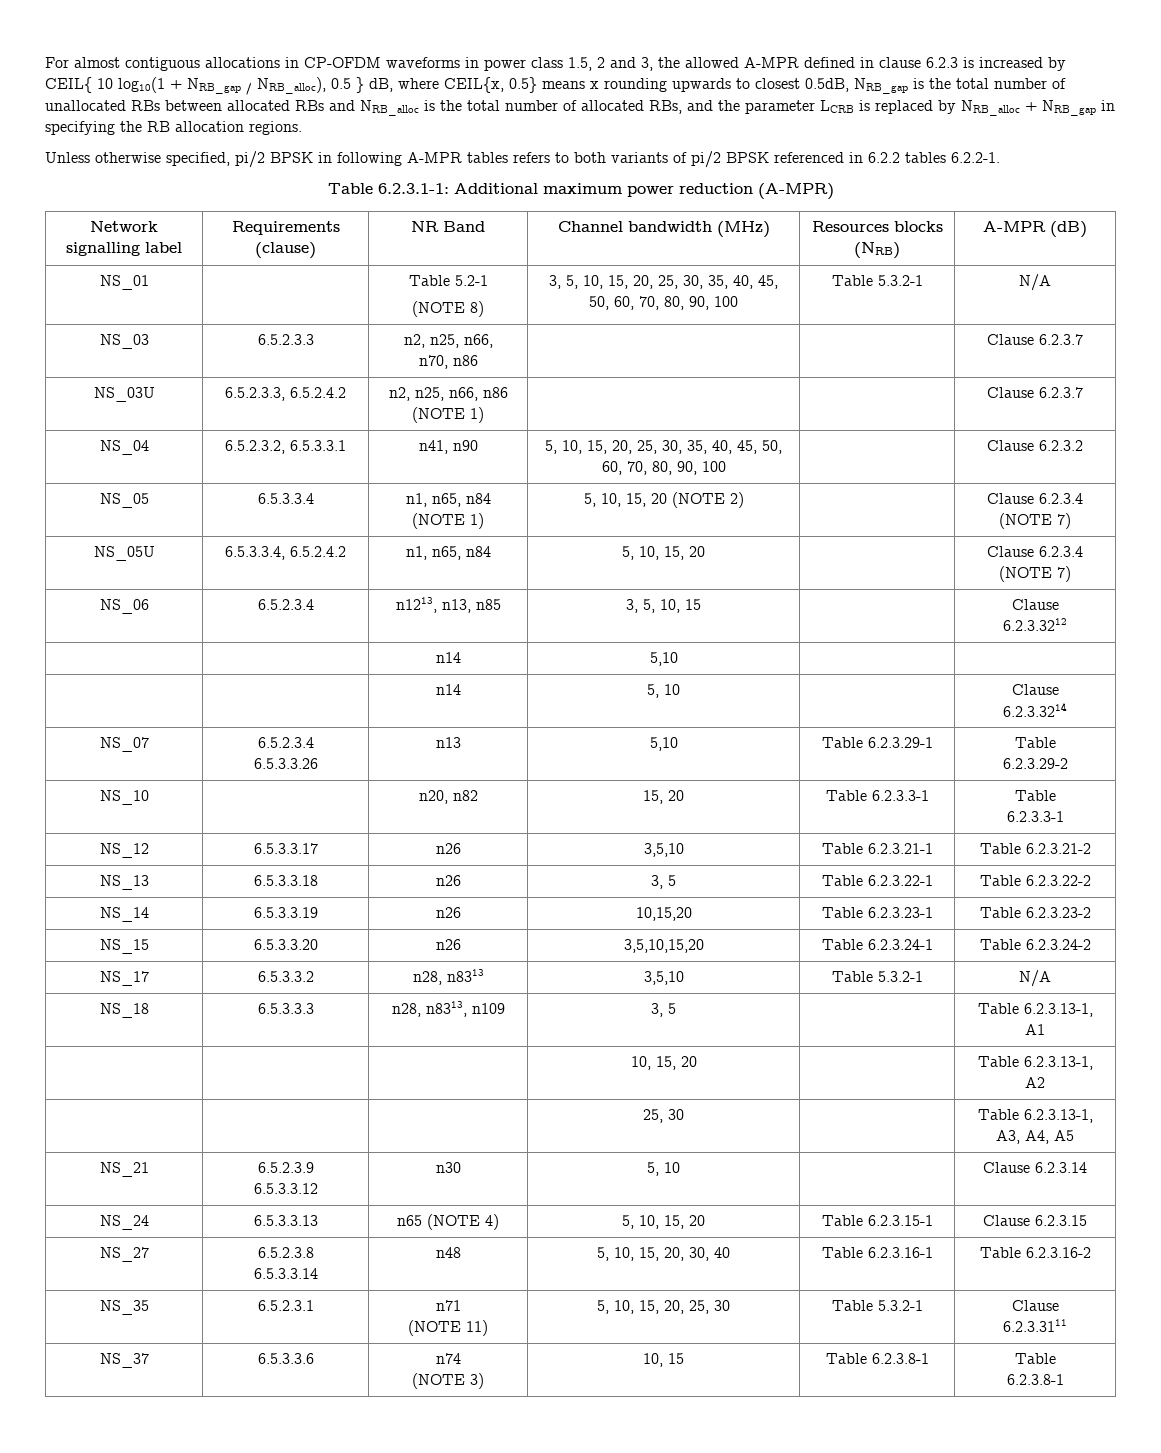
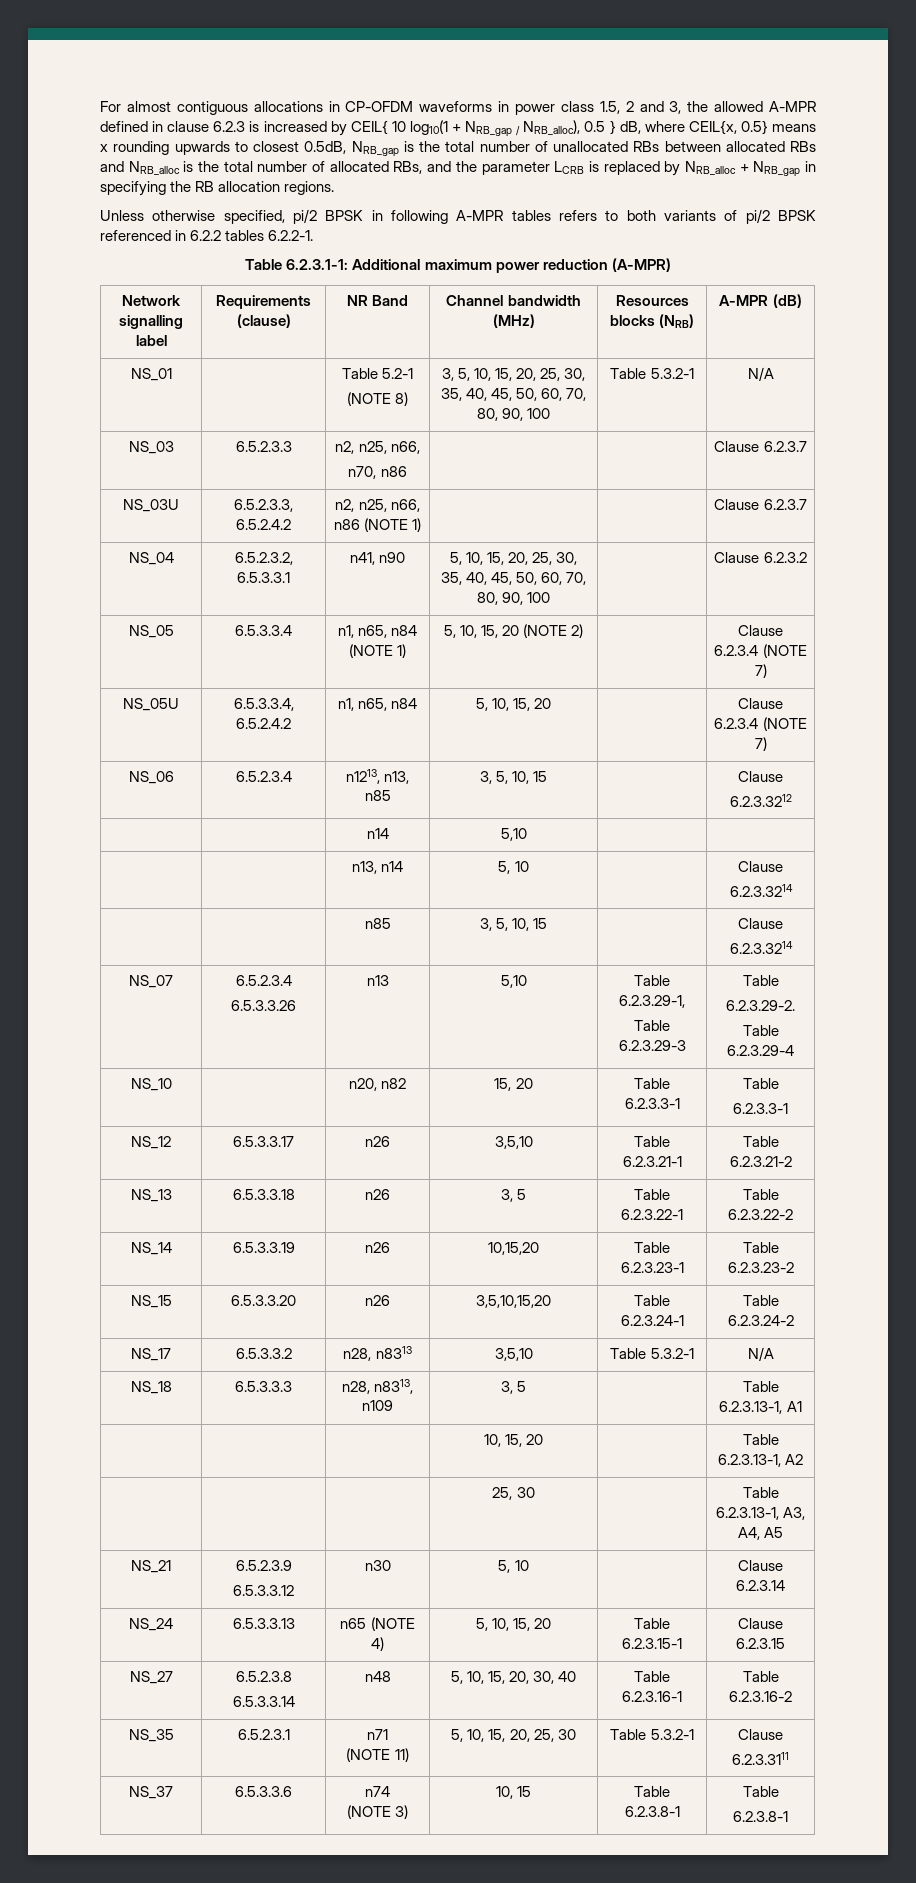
- | | n14 | 5, 10 | | Clause
+ | | n13, n14 | 5, 10 | | Clause
+ | | n85 | 3, 5, 10, 15 | | Clause
+ 6.2.3.3214
  NS_07 | 6.5.2.3.4
- 6.5.3.3.26 | n13 | 5,10 | Table 6.2.3.29-1 | Table
- 6.2.3.29-2
+ 6.5.3.3.26 | n13 | 5,10 | Table 6.2.3.29-1,
+ Table 6.2.3.29-3 | Table
+ 6.2.3.29-2.
+ Table 6.2.3.29-4

